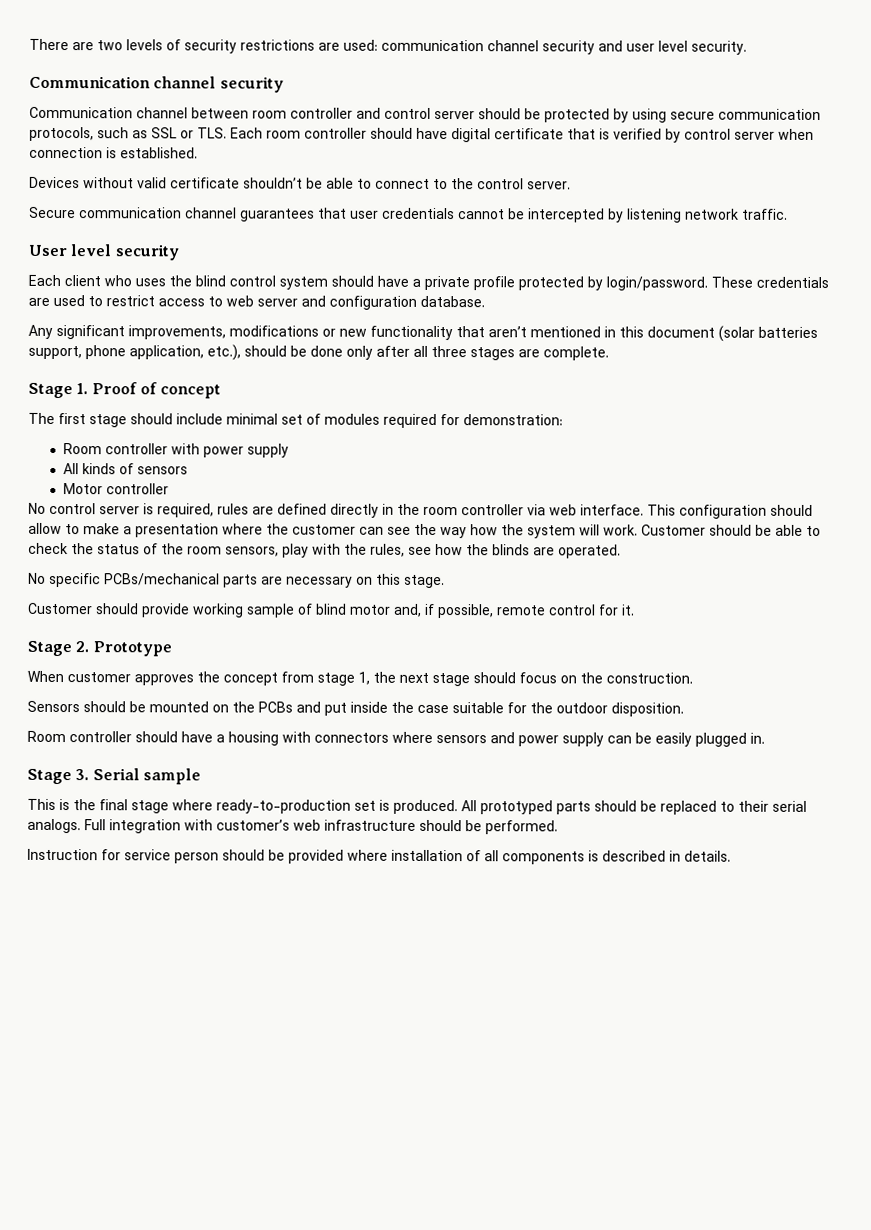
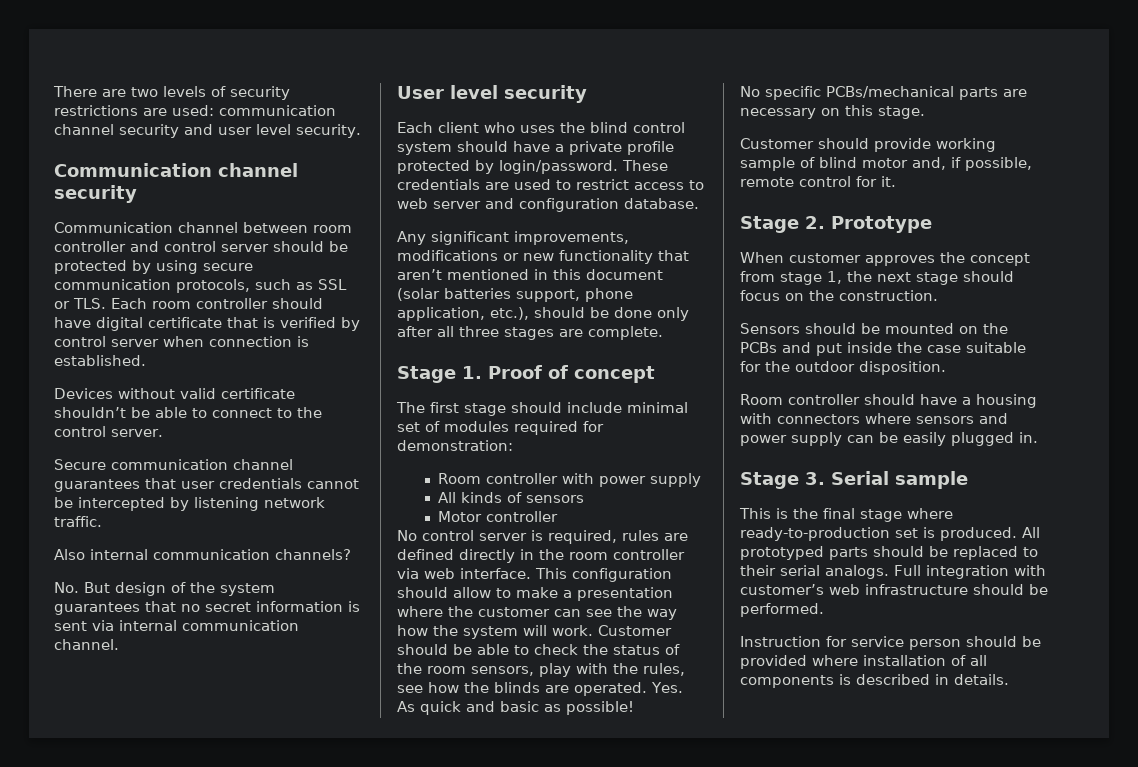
+ Also internal communication channels?
+ No. But design of the system guarantees that no secret information is sent via internal communication channel.
+ Yes. As quick and basic as possible!

